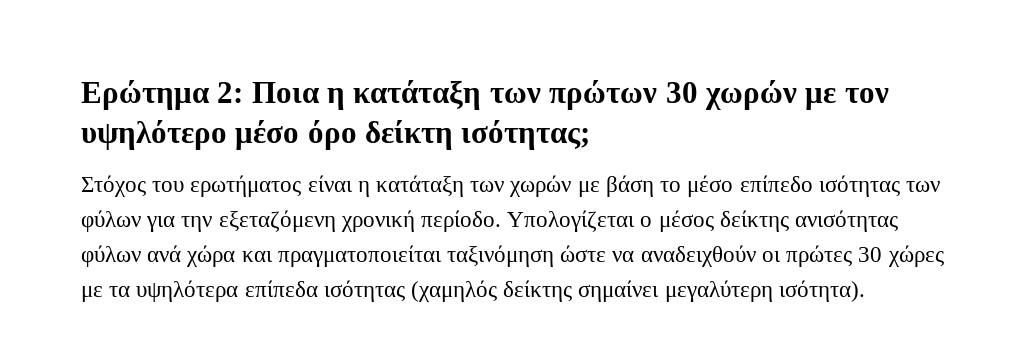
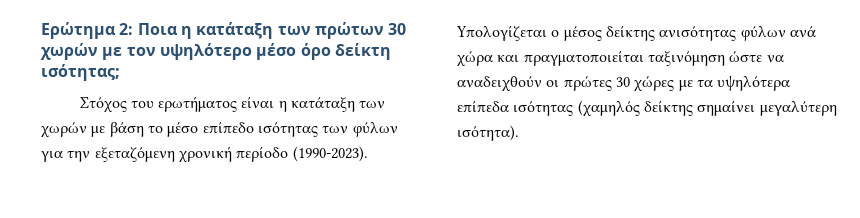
- Στόχος του ερωτήματος είναι η κατάταξη των χωρών με βάση το μέσο επίπεδο ισότητας των φύλων για την εξεταζόμενη χρονική περίοδο.
+ Στόχος του ερωτήματος είναι η κατάταξη των χωρών με βάση το μέσο επίπεδο ισότητας των φύλων για την εξεταζόμενη χρονική περίοδο (1990-2023).

